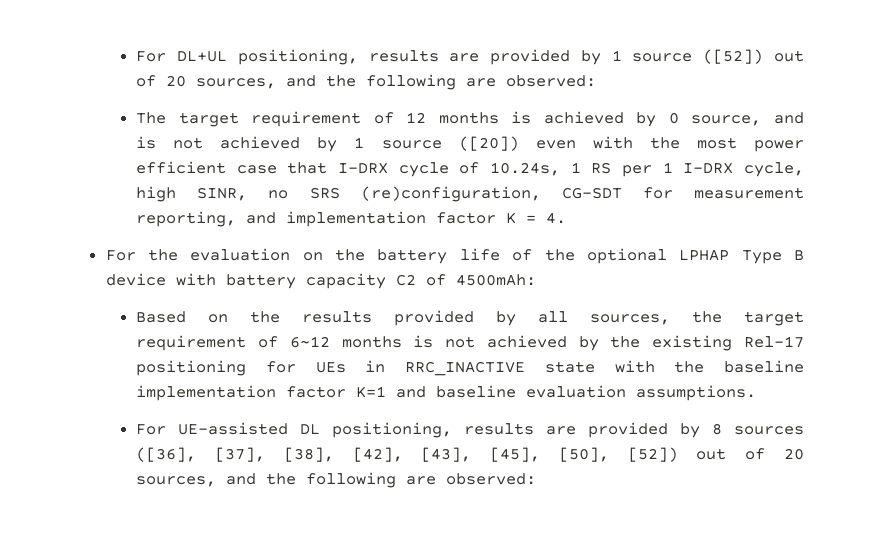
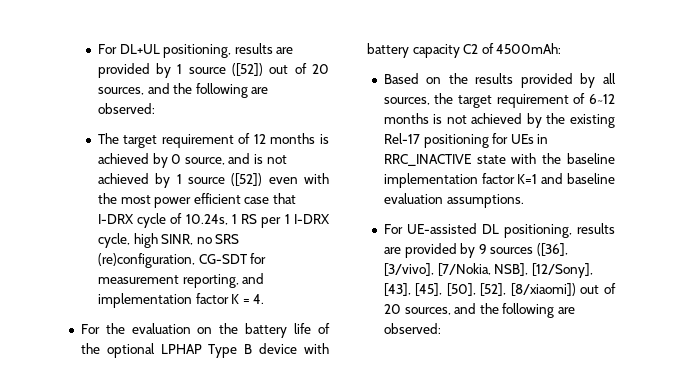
- The target requirement of 12 months is achieved by 0 source, and is not achieved by 1 source ([20]) even with the most power efficient case that I-DRX cycle of 10.24s, 1 RS per 1 I-DRX cycle, high SINR, no SRS (re)configuration, CG-SDT for measurement reporting, and implementation factor K = 4.
+ The target requirement of 12 months is achieved by 0 source, and is not achieved by 1 source ([52]) even with the most power efficient case that I-DRX cycle of 10.24s, 1 RS per 1 I-DRX cycle, high SINR, no SRS (re)configuration, CG-SDT for measurement reporting, and implementation factor K = 4.
- For UE-assisted DL positioning, results are provided by 8 sources ([36], [37], [38], [42], [43], [45], [50], [52]) out of 20 sources, and the following are observed:
+ For UE-assisted DL positioning, results are provided by 9 sources ([36], [3/vivo], [7/Nokia, NSB], [12/Sony], [43], [45], [50], [52], [8/xiaomi]) out of 20 sources, and the following are observed:

